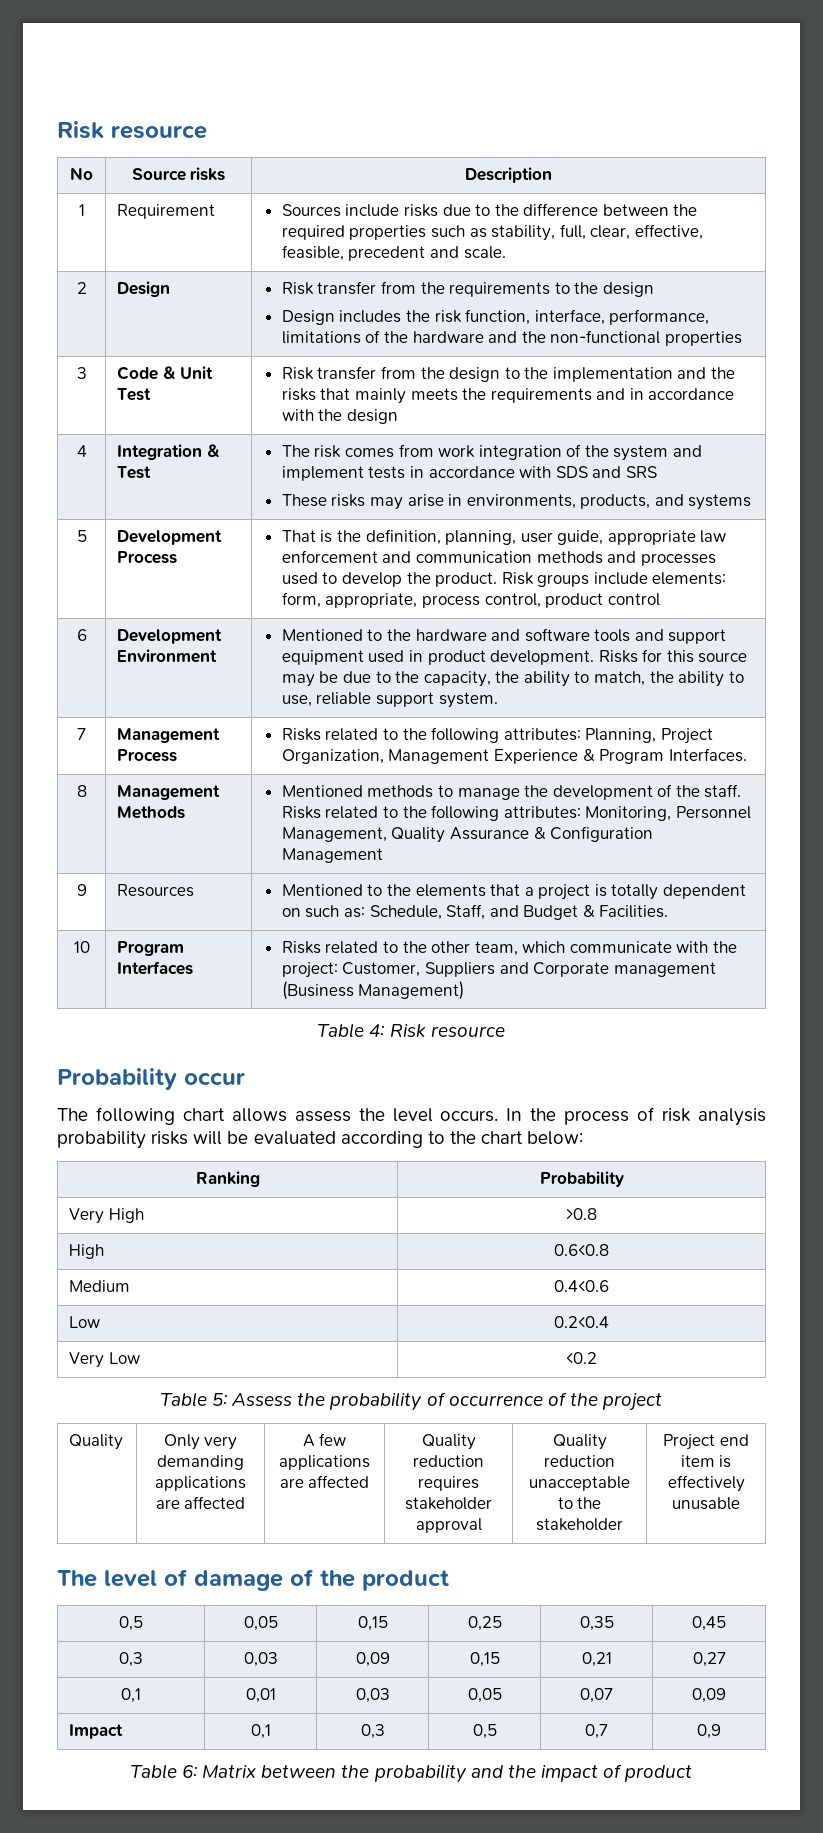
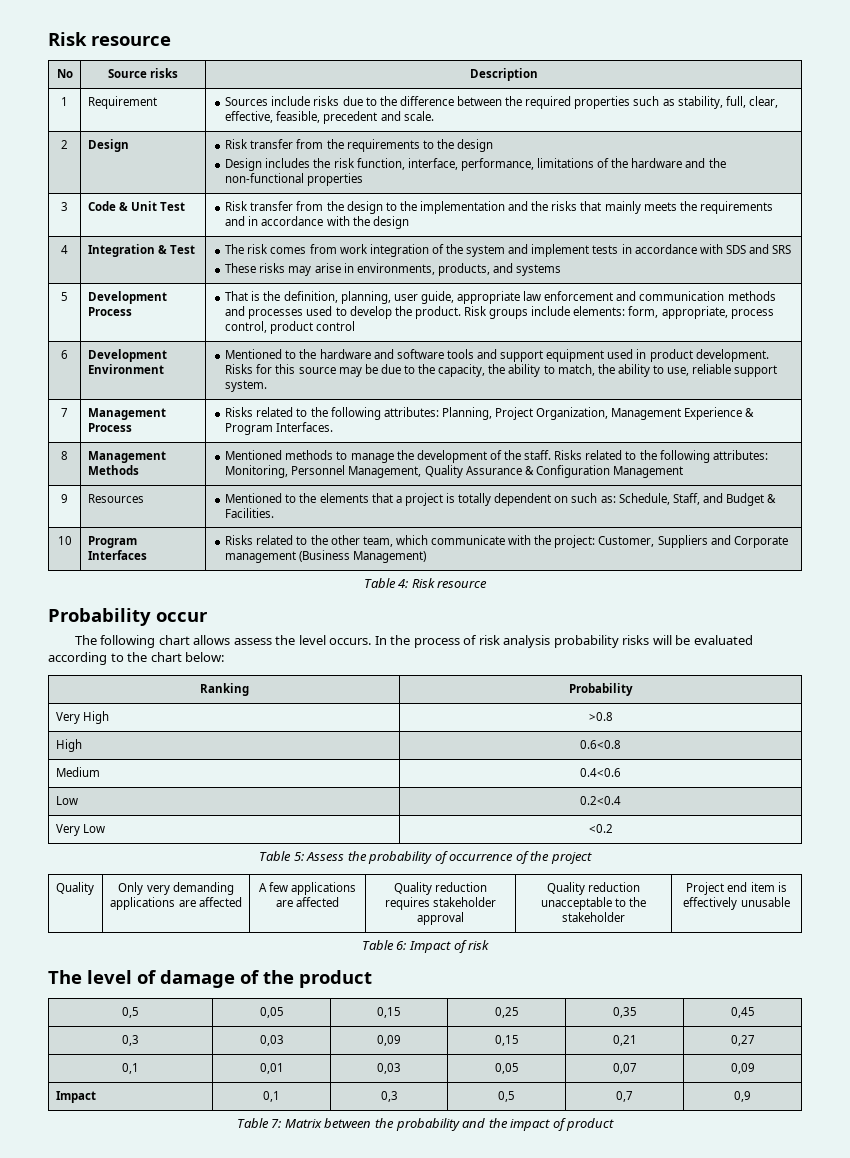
+ Table 6: Impact of risk
- Table 6: Matrix between the probability and the impact of product
+ Table 7: Matrix between the probability and the impact of product

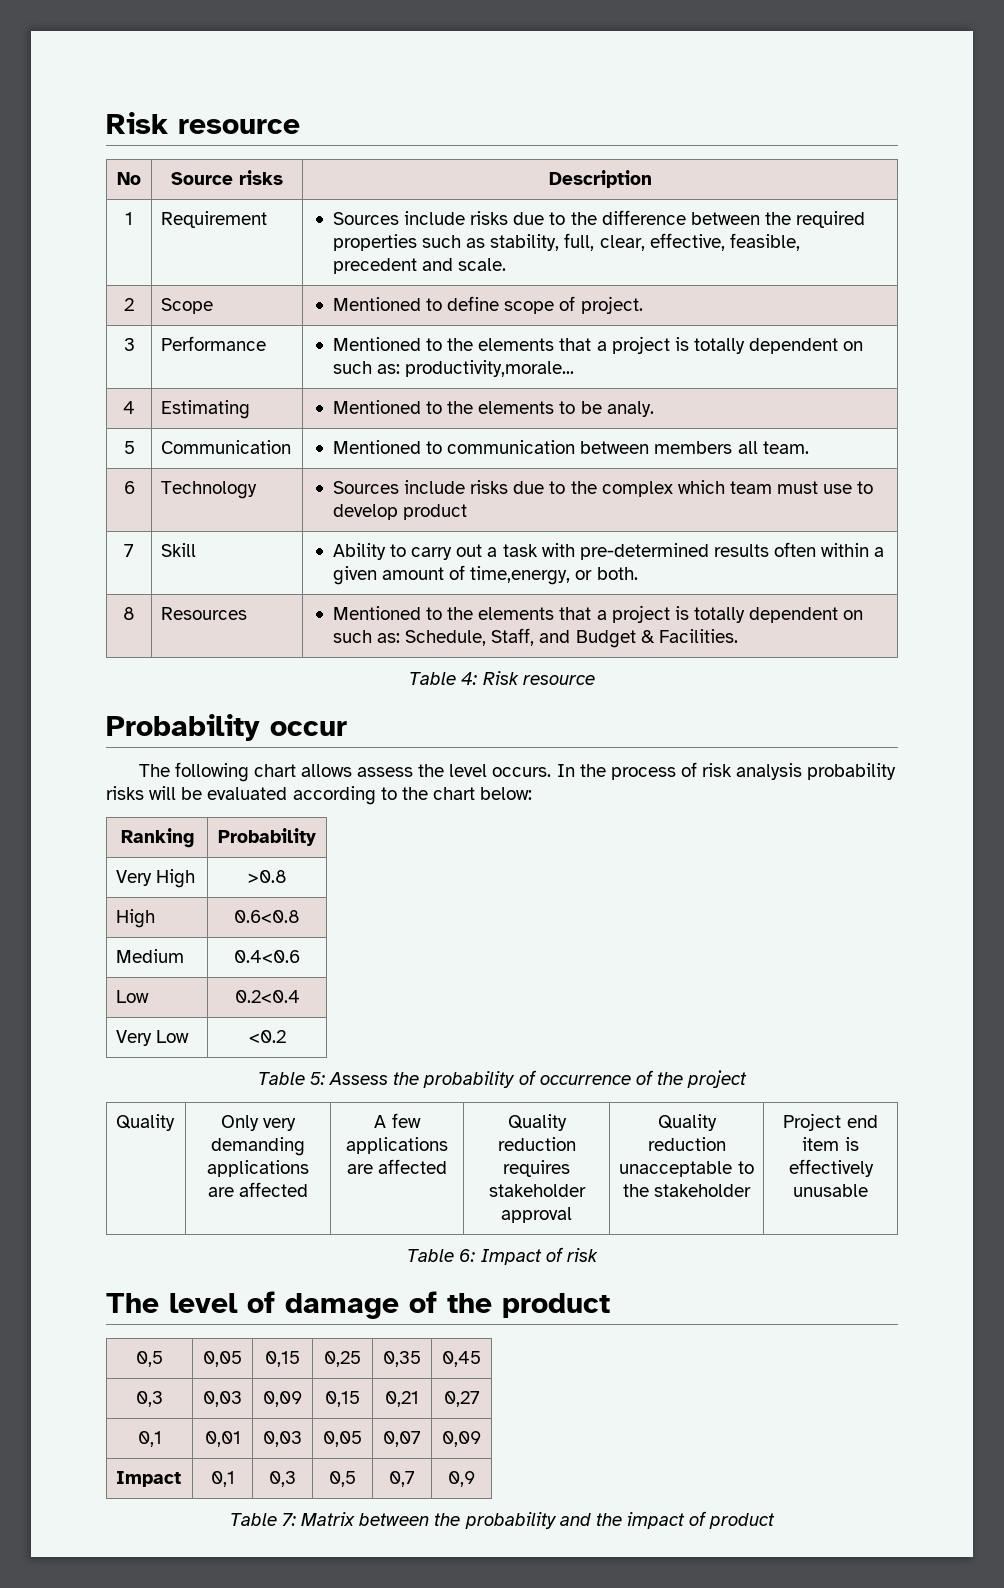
- 2 | Design | Risk transfer from the requirements to the design
- Design includes the risk function, interface, performance, limitations of the hardware and the non-functional properties
- 3 | Code & Unit Test | Risk transfer from the design to the implementation and the risks that mainly meets the requirements and in accordance with the design
- 4 | Integration & Test | The risk comes from work integration of the system and implement tests in accordance with SDS and SRS
- These risks may arise in environments, products, and systems
- 5 | Development Process | That is the definition, planning, user guide, appropriate law enforcement and communication methods and processes used to develop the product. Risk groups include elements: form, appropriate, process control, product control
- 6 | Development Environment | Mentioned to the hardware and software tools and support equipment used in product development. Risks for this source may be due to the capacity, the ability to match, the ability to use, reliable support system.
- 7 | Management Process | Risks related to the following attributes: Planning, Project Organization, Management Experience & Program Interfaces.
- 8 | Management Methods | Mentioned methods to manage the development of the staff. Risks related to the following attributes: Monitoring, Personnel Management, Quality Assurance & Configuration Management
- 9 | Resources | Mentioned to the elements that a project is totally dependent on such as: Schedule, Staff, and Budget & Facilities.
+ 2 | Scope | Mentioned to define scope of project.
+ 3 | Performance | Mentioned to the elements that a project is totally dependent on such as: productivity,morale...
+ 4 | Estimating | Mentioned to the elements to be analy.
+ 5 | Communication | Mentioned to communication between members all team.
+ 6 | Technology | Sources include risks due to the complex which team must use to develop product
+ 7 | Skill | Ability to carry out a task with pre-determined results often within a given amount of time,energy, or both.
+ 8 | Resources | Mentioned to the elements that a project is totally dependent on such as: Schedule, Staff, and Budget & Facilities.
- 10 | Program Interfaces | Risks related to the other team, which communicate with the project: Customer, Suppliers and Corporate management (Business Management)

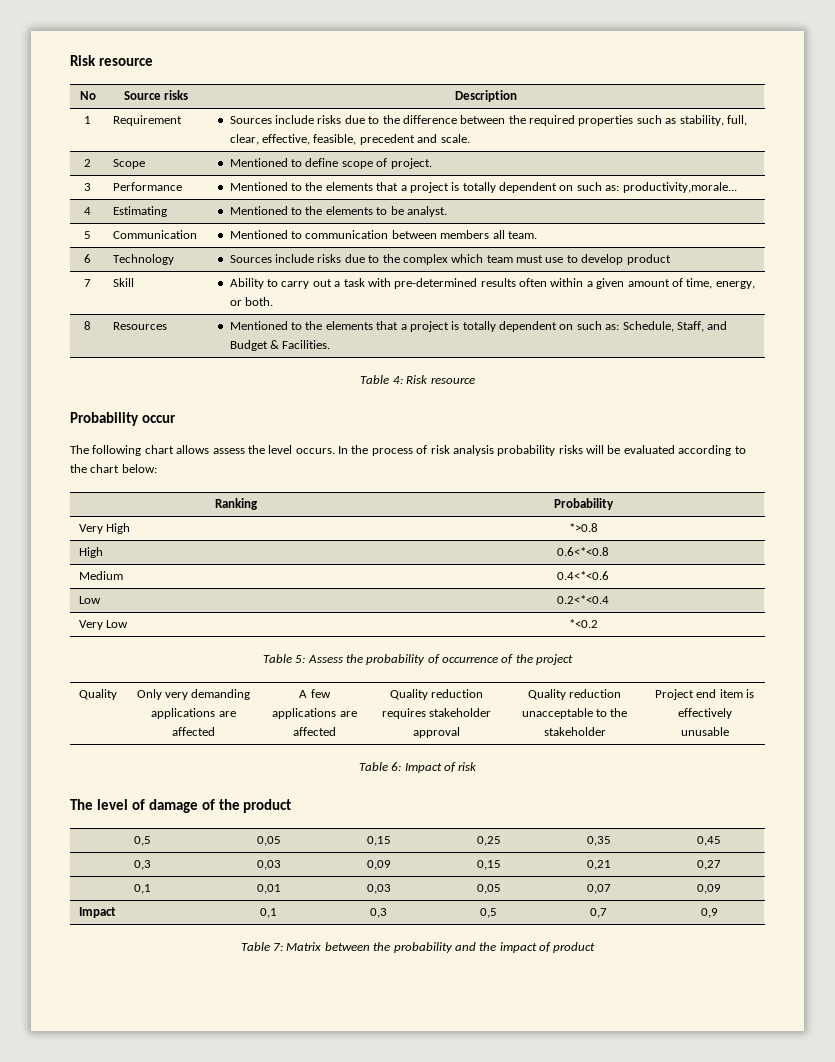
- 4 | Estimating | Mentioned to the elements to be analy.
+ 4 | Estimating | Mentioned to the elements to be analyst.
- 7 | Skill | Ability to carry out a task with pre-determined results often within a given amount of time,energy, or both.
+ 7 | Skill | Ability to carry out a task with pre-determined results often within a given amount of time, energy, or both.
- Very High | >0.8
- High | 0.6<0.8
+ Very High | *>0.8
+ High | 0.6<*<0.8
- Medium | 0.4<0.6
- Low | 0.2<0.4
+ Medium | 0.4<*<0.6
+ Low | 0.2<*<0.4
- Very Low | <0.2
+ Very Low | *<0.2

